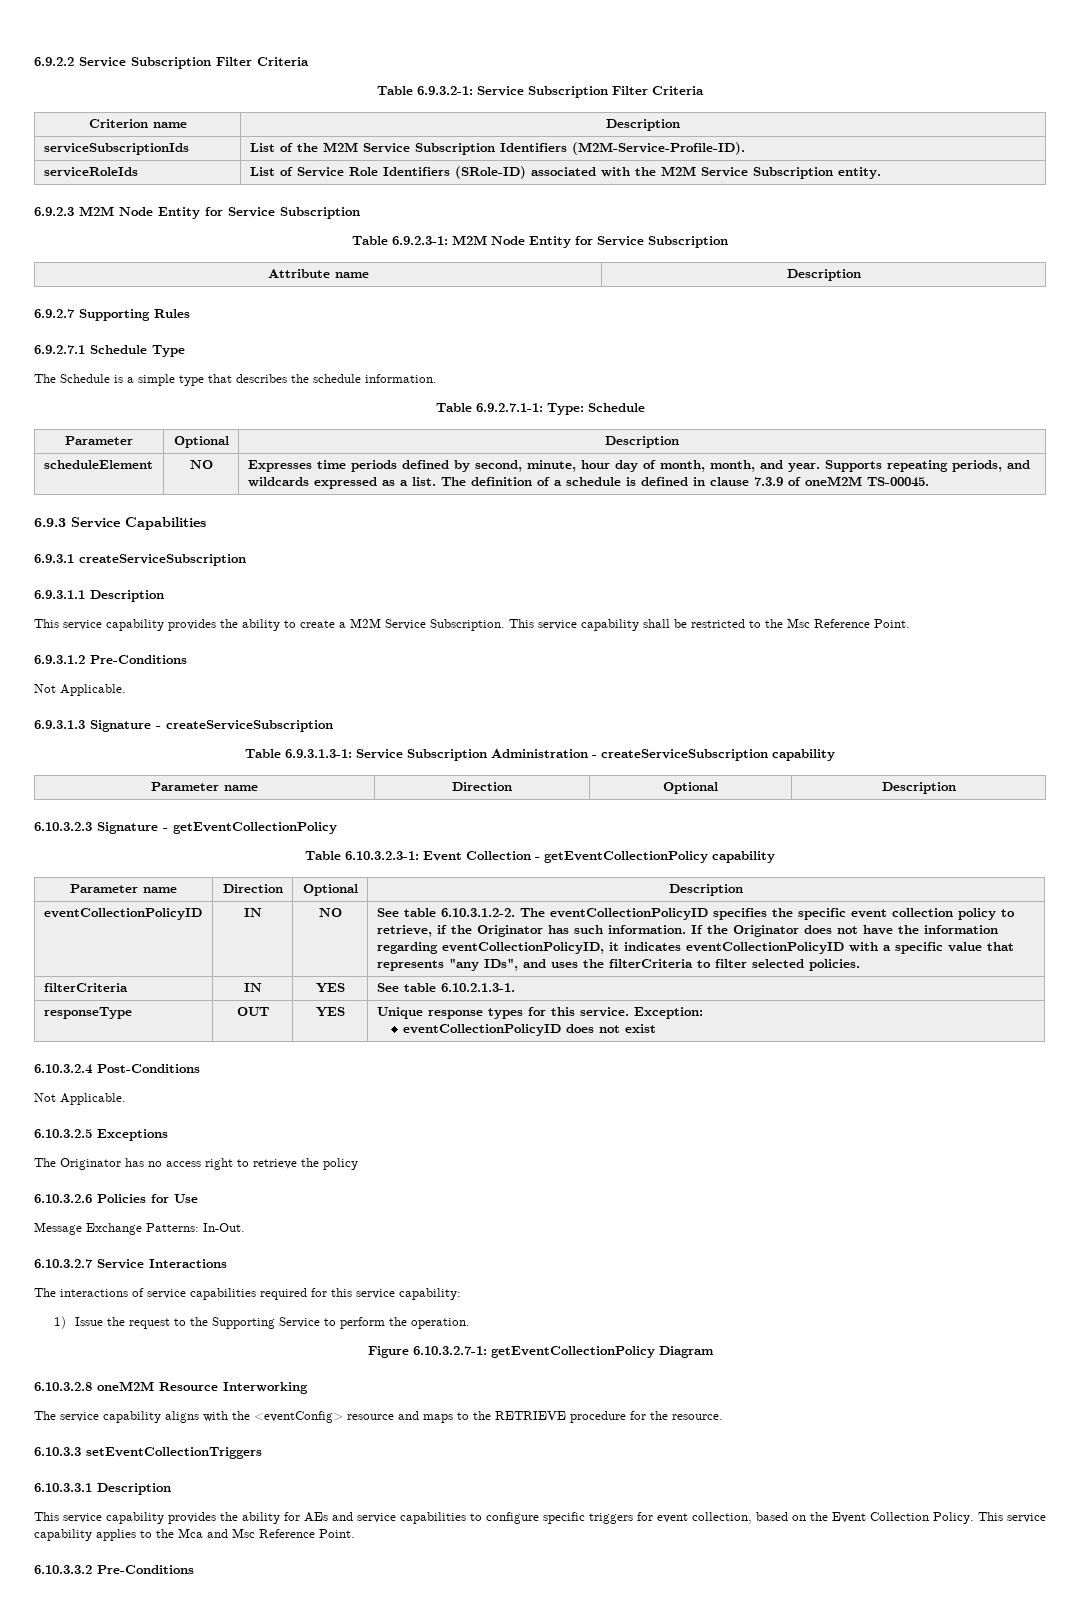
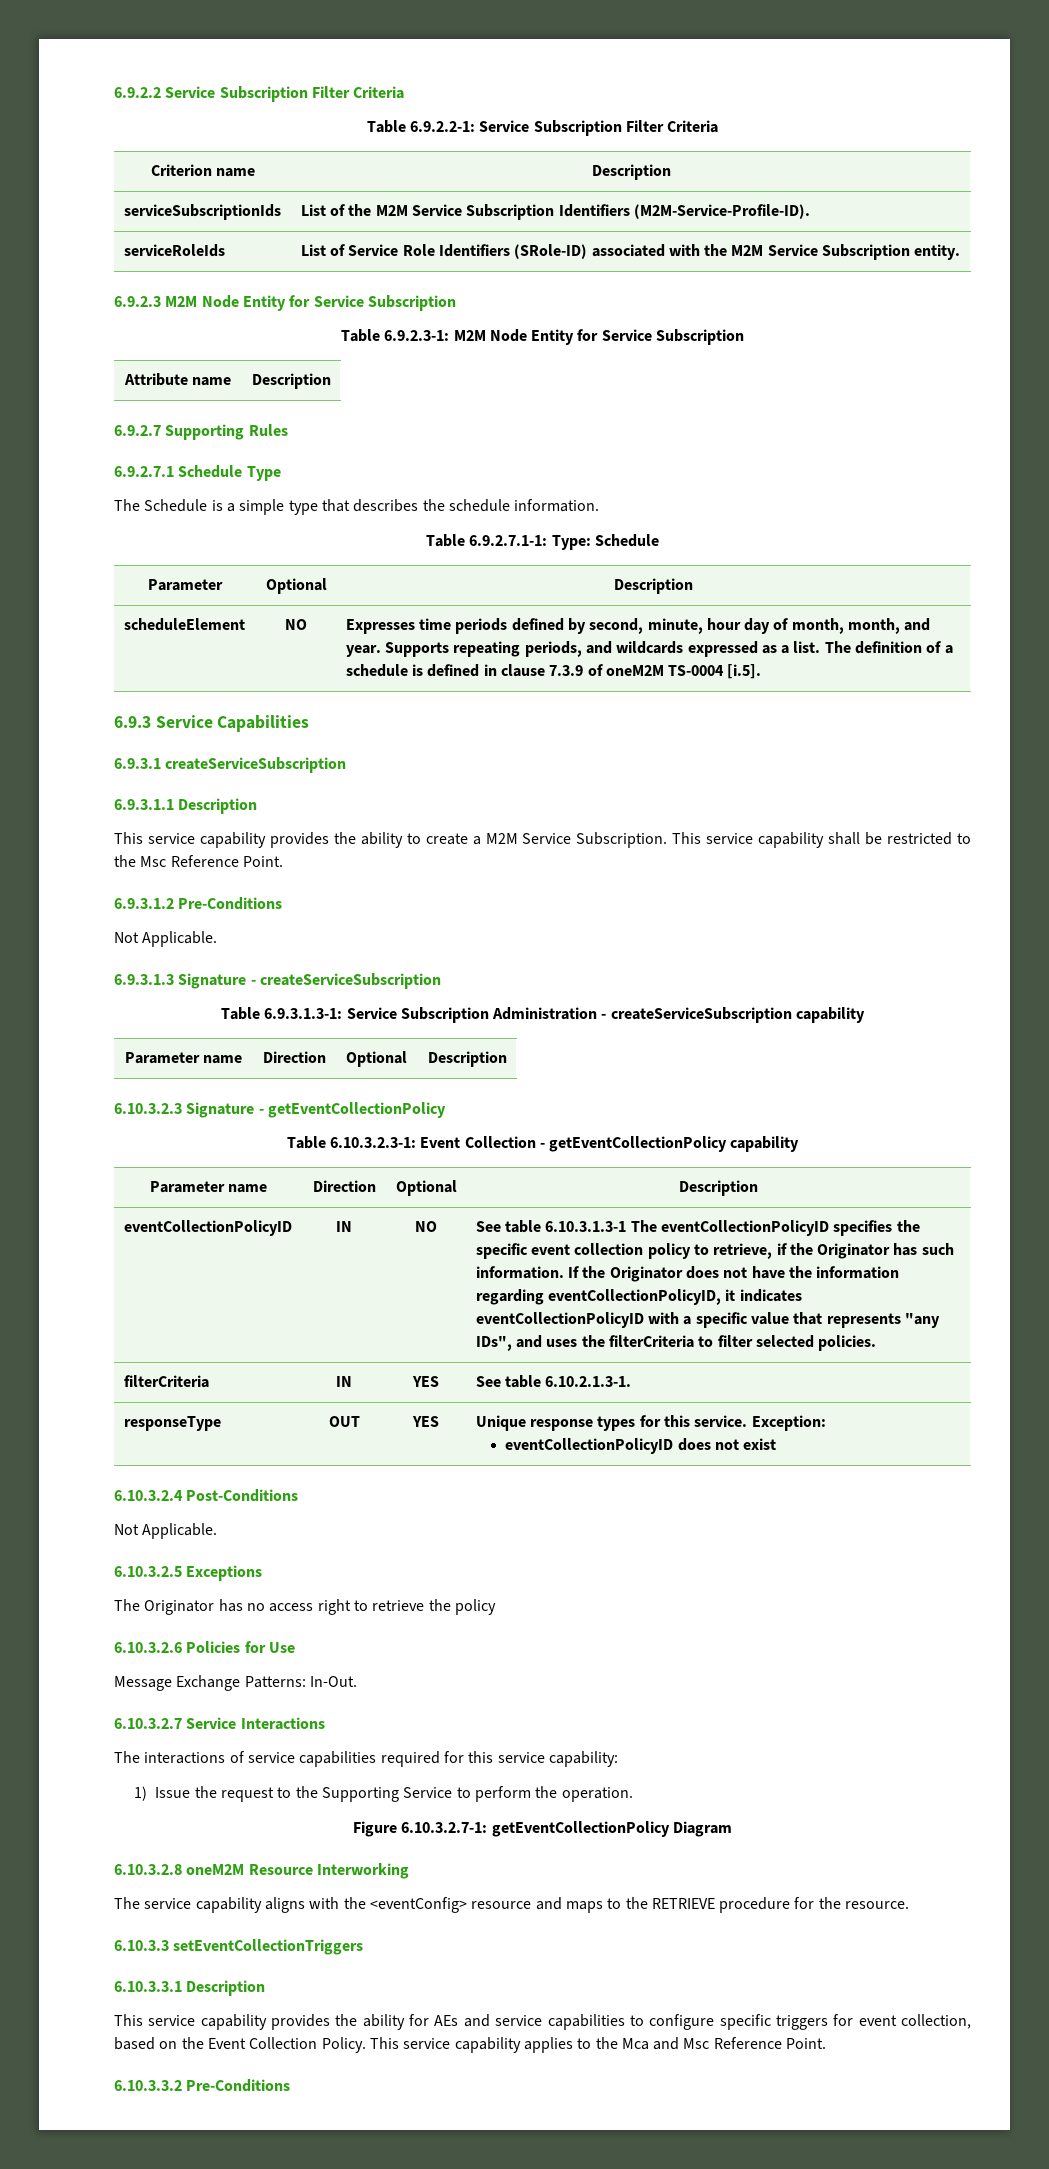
- Table 6.9.3.2-1: Service Subscription Filter Criteria
+ Table 6.9.2.2-1: Service Subscription Filter Criteria
- scheduleElement | NO | Expresses time periods defined by second, minute, hour day of month, month, and year. Supports repeating periods, and wildcards expressed as a list. The definition of a schedule is defined in clause 7.3.9 of oneM2M TS-00045.
+ scheduleElement | NO | Expresses time periods defined by second, minute, hour day of month, month, and year. Supports repeating periods, and wildcards expressed as a list. The definition of a schedule is defined in clause 7.3.9 of oneM2M TS-0004 [i.5].
- See table 6.10.3.1.2-2. The eventCollectionPolicyID specifies the specific event collection policy to retrieve, if the Originator has such information.
+ See table 6.10.3.1.3-1 The eventCollectionPolicyID specifies the specific event collection policy to retrieve, if the Originator has such information.

